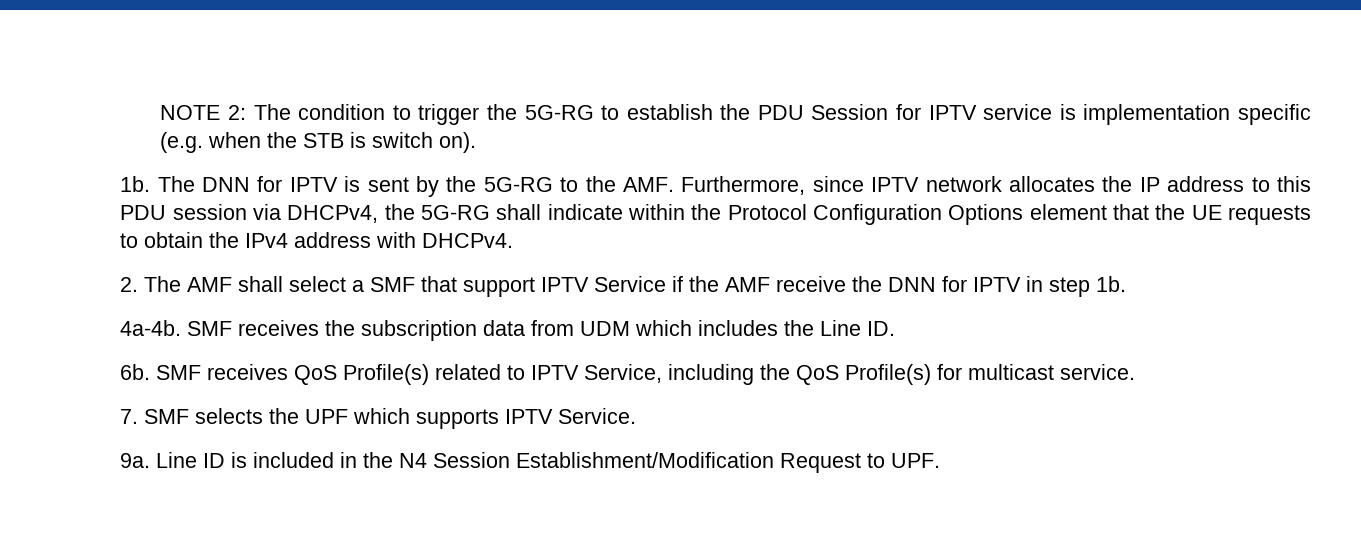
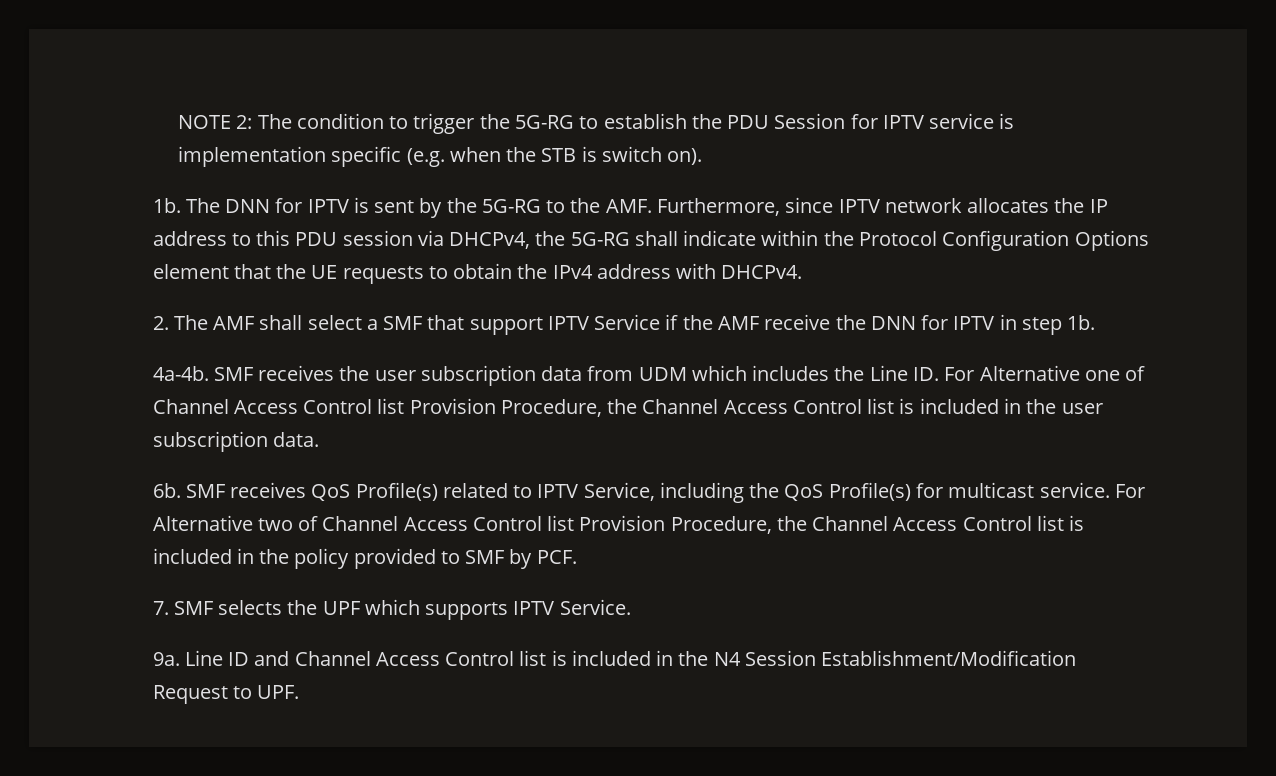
- SMF receives the subscription data from UDM which includes the Line ID.
+ SMF receives the user subscription data from UDM which includes the Line ID. For Alternative one of Channel Access Control list Provision Procedure, the Channel Access Control list is included in the user subscription data.
+ For Alternative two of Channel Access Control list Provision Procedure, the Channel Access Control list is included in the policy provided to SMF by PCF.
- Line ID is included in the N4 Session Establishment/Modification Request to UPF.
+ Line ID and Channel Access Control list is included in the N4 Session Establishment/Modification Request to UPF.

